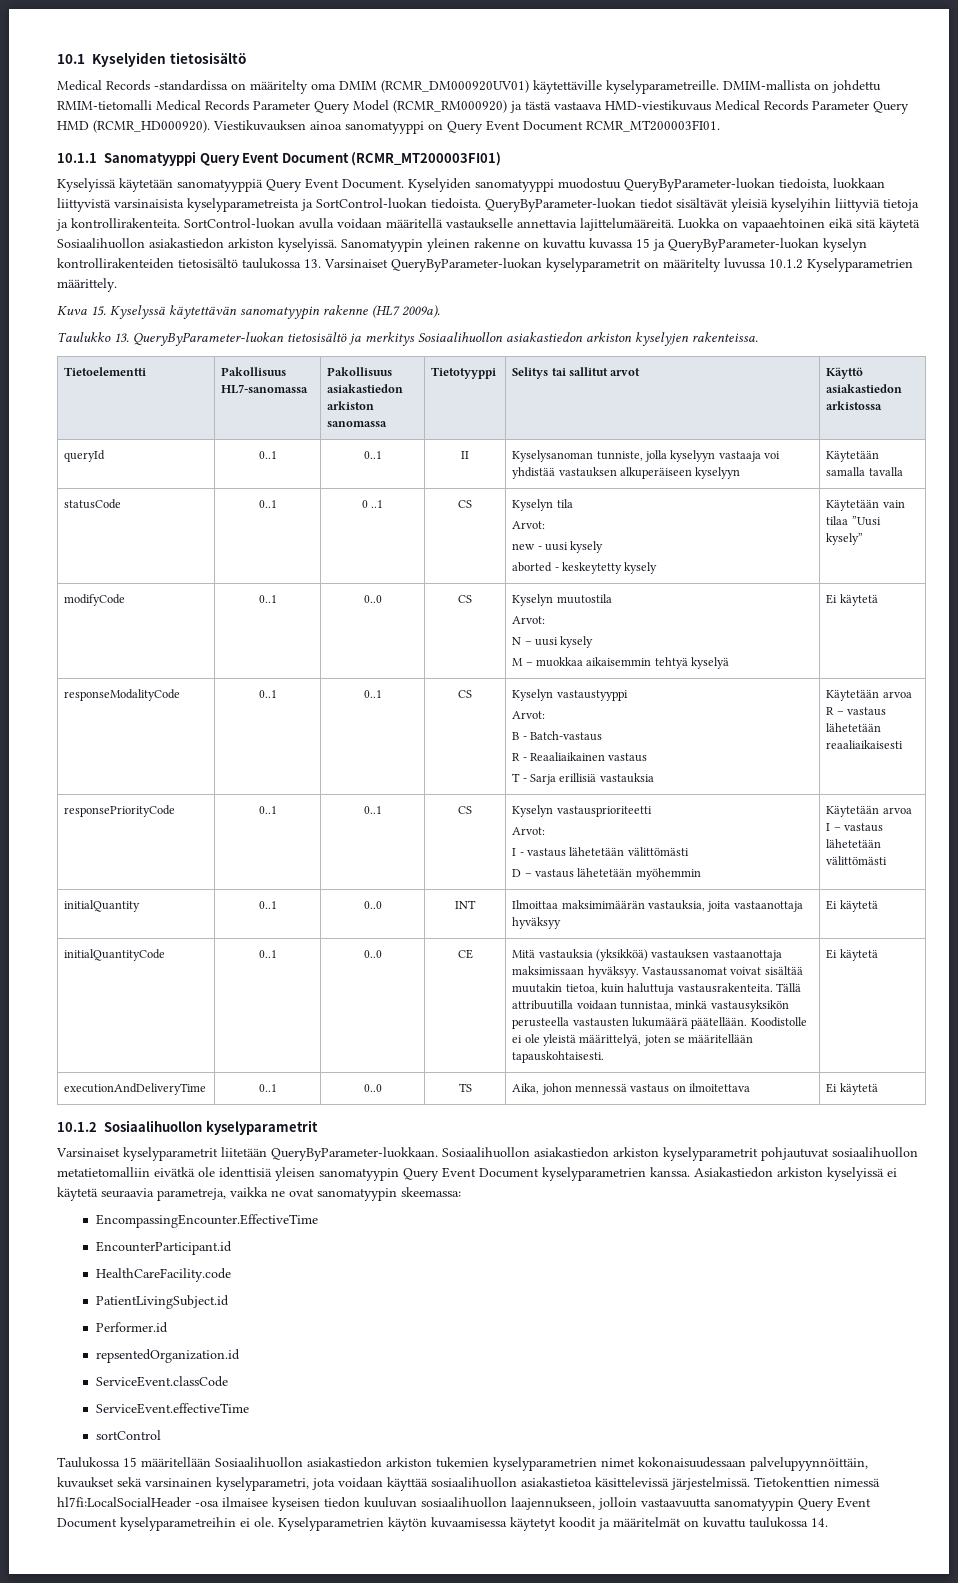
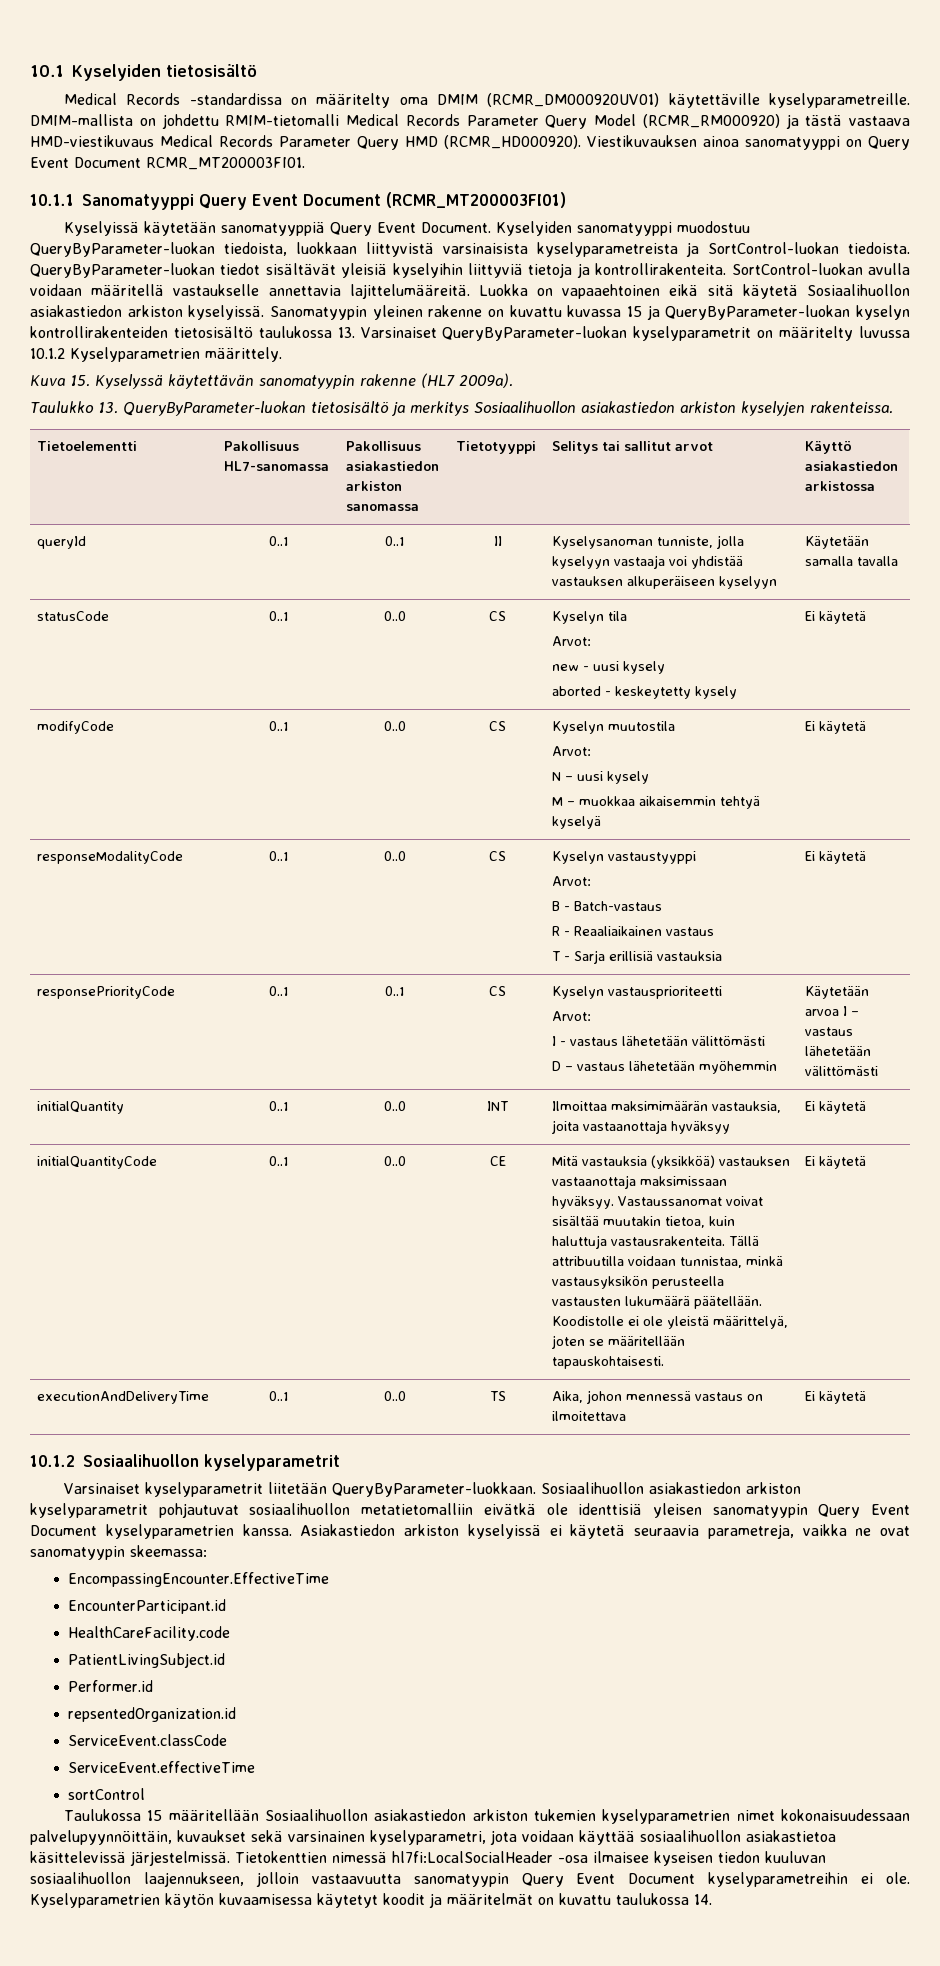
- statusCode | 0..1 | 0 ..1 | CS | Kyselyn tila
+ statusCode | 0..1 | 0..0 | CS | Kyselyn tila
  Arvot:
  new - uusi kysely
- aborted - keskeytetty kysely | Käytetään vain tilaa ”Uusi kysely”
+ aborted - keskeytetty kysely | Ei käytetä
- responseModalityCode | 0..1 | 0..1 | CS | Kyselyn vastaustyyppi
+ responseModalityCode | 0..1 | 0..0 | CS | Kyselyn vastaustyyppi
  Arvot:
  B - Batch-vastaus
  R - Reaaliaikainen vastaus
- T - Sarja erillisiä vastauksia | Käytetään arvoa R – vastaus lähetetään reaaliaikaisesti
+ T - Sarja erillisiä vastauksia | Ei käytetä

